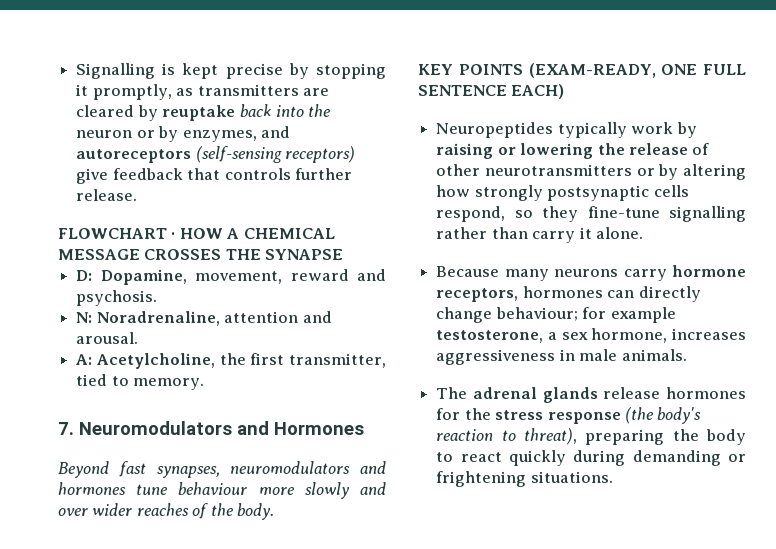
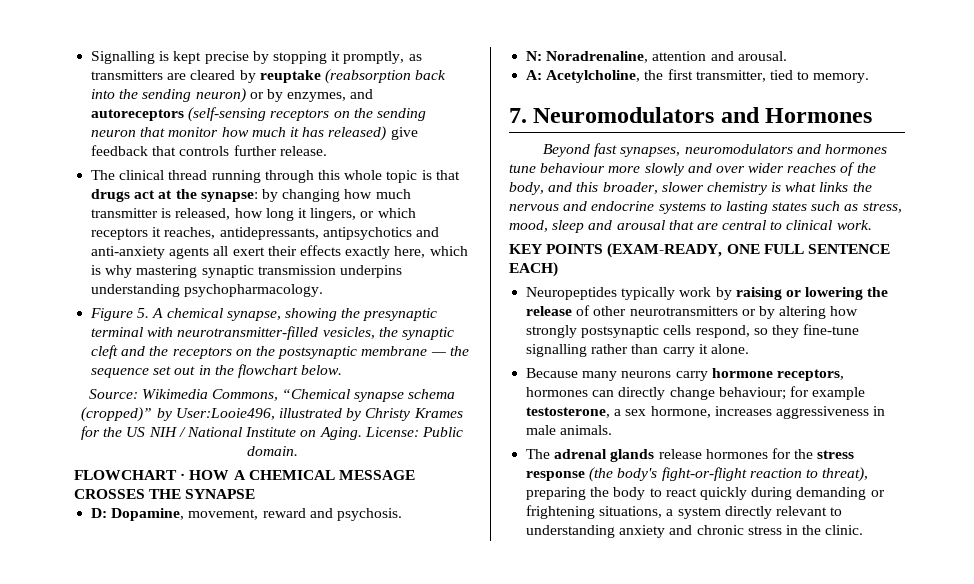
- Signalling is kept precise by stopping it promptly, as transmitters are cleared by reuptake back into the neuron or by enzymes, and autoreceptors (self-sensing receptors) give feedback that controls further release.
+ Signalling is kept precise by stopping it promptly, as transmitters are cleared by reuptake (reabsorption back into the sending neuron) or by enzymes, and autoreceptors (self-sensing receptors on the sending neuron that monitor how much it has released) give feedback that controls further release.
+ The clinical thread running through this whole topic is that drugs act at the synapse: by changing how much transmitter is released, how long it lingers, or which receptors it reaches, antidepressants, antipsychotics and anti-anxiety agents all exert their effects exactly here, which is why mastering synaptic transmission underpins understanding psychopharmacology.
+ Figure 5. A chemical synapse, showing the presynaptic terminal with neurotransmitter-filled vesicles, the synaptic cleft and the receptors on the postsynaptic membrane — the sequence set out in the flowchart below.
+ Source: Wikimedia Commons, “Chemical synapse schema (cropped)” by User:Looie496, illustrated by Christy Krames for the US NIH / National Institute on Aging. License: Public domain.
- Beyond fast synapses, neuromodulators and hormones tune behaviour more slowly and over wider reaches of the body.
+ Beyond fast synapses, neuromodulators and hormones tune behaviour more slowly and over wider reaches of the body, and this broader, slower chemistry is what links the nervous and endocrine systems to lasting states such as stress, mood, sleep and arousal that are central to clinical work.
- The adrenal glands release hormones for the stress response (the body's reaction to threat), preparing the body to react quickly during demanding or frightening situations.
+ The adrenal glands release hormones for the stress response (the body's fight-or-flight reaction to threat), preparing the body to react quickly during demanding or frightening situations, a system directly relevant to understanding anxiety and chronic stress in the clinic.

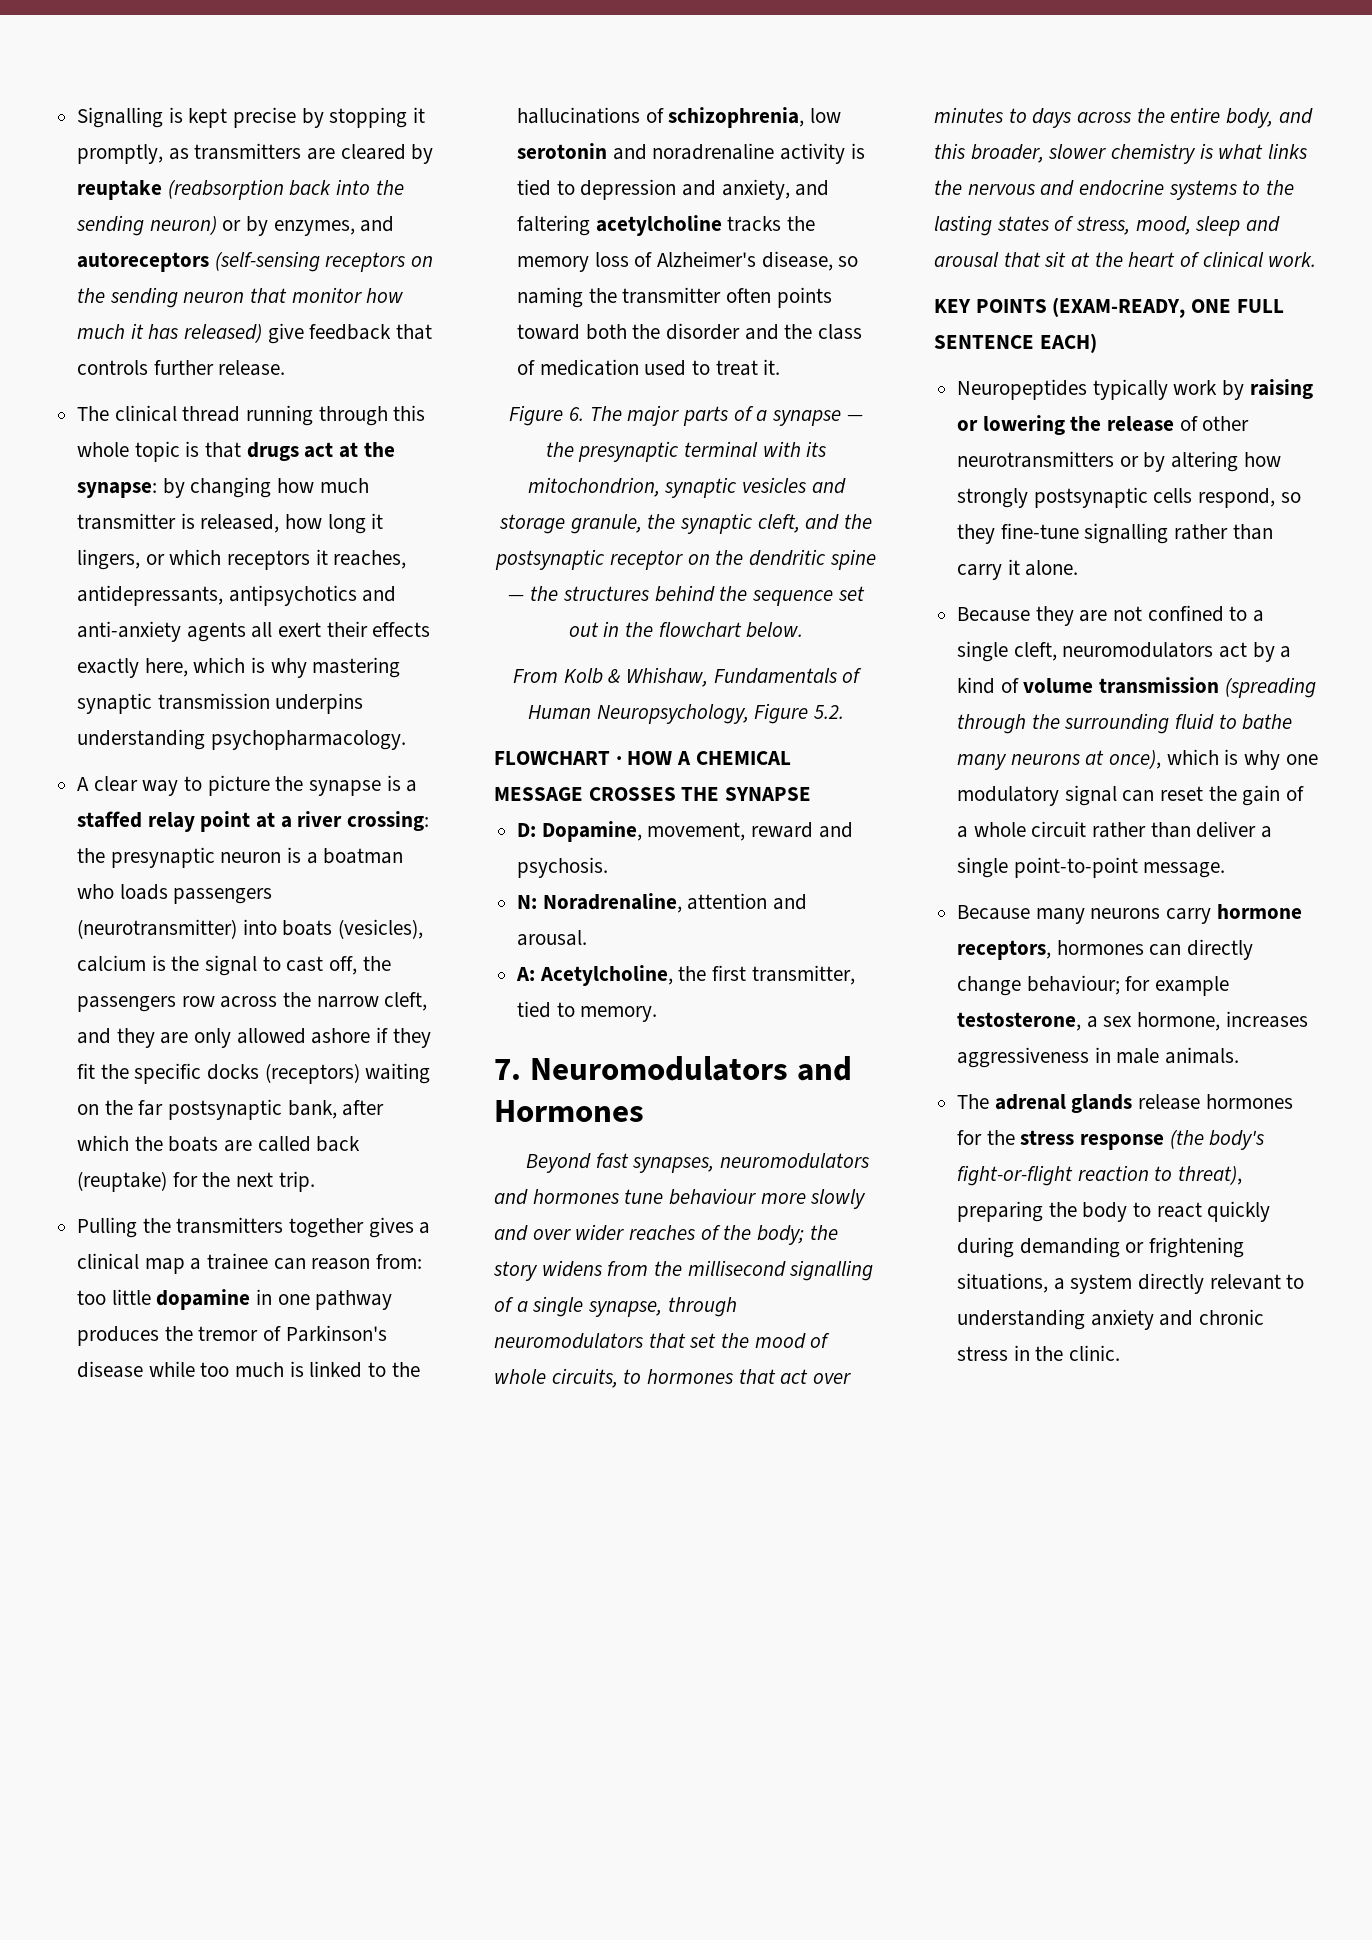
- Figure 5. A chemical synapse, showing the presynaptic terminal with neurotransmitter-filled vesicles, the synaptic cleft and the receptors on the postsynaptic membrane — the sequence set out in the flowchart below.
+ A clear way to picture the synapse is a staffed relay point at a river crossing: the presynaptic neuron is a boatman who loads passengers (neurotransmitter) into boats (vesicles), calcium is the signal to cast off, the passengers row across the narrow cleft, and they are only allowed ashore if they fit the specific docks (receptors) waiting on the far postsynaptic bank, after which the boats are called back (reuptake) for the next trip.
+ Pulling the transmitters together gives a clinical map a trainee can reason from: too little dopamine in one pathway produces the tremor of Parkinson's disease while too much is linked to the hallucinations of schizophrenia, low serotonin and noradrenaline activity is tied to depression and anxiety, and faltering acetylcholine tracks the memory loss of Alzheimer's disease, so naming the transmitter often points toward both the disorder and the class of medication used to treat it.
+ Figure 6. The major parts of a synapse — the presynaptic terminal with its mitochondrion, synaptic vesicles and storage granule, the synaptic cleft, and the postsynaptic receptor on the dendritic spine — the structures behind the sequence set out in the flowchart below.
- Source: Wikimedia Commons, “Chemical synapse schema (cropped)” by User:Looie496, illustrated by Christy Krames for the US NIH / National Institute on Aging. License: Public domain.
+ From Kolb & Whishaw, Fundamentals of Human Neuropsychology, Figure 5.2.
- Beyond fast synapses, neuromodulators and hormones tune behaviour more slowly and over wider reaches of the body, and this broader, slower chemistry is what links the nervous and endocrine systems to lasting states such as stress, mood, sleep and arousal that are central to clinical work.
+ Beyond fast synapses, neuromodulators and hormones tune behaviour more slowly and over wider reaches of the body; the story widens from the millisecond signalling of a single synapse, through neuromodulators that set the mood of whole circuits, to hormones that act over minutes to days across the entire body, and this broader, slower chemistry is what links the nervous and endocrine systems to the lasting states of stress, mood, sleep and arousal that sit at the heart of clinical work.
+ Because they are not confined to a single cleft, neuromodulators act by a kind of volume transmission (spreading through the surrounding fluid to bathe many neurons at once), which is why one modulatory signal can reset the gain of a whole circuit rather than deliver a single point-to-point message.

